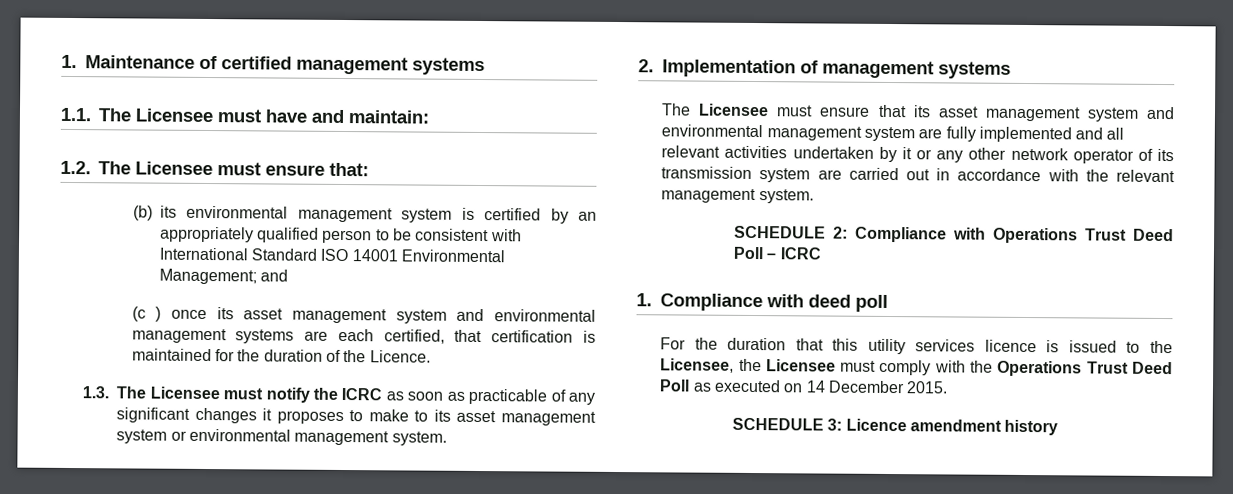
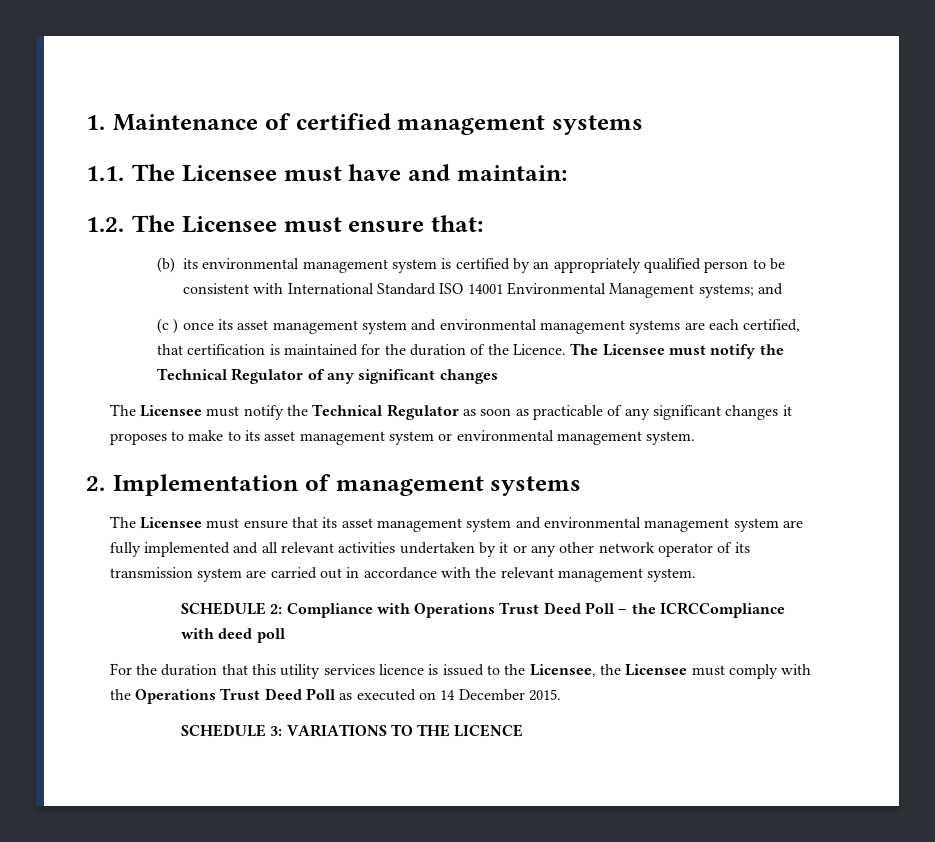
- (b) its environmental management system is certified by an appropriately qualified person to be consistent with International Standard ISO 14001 Environmental Management; and
+ (b) its environmental management system is certified by an appropriately qualified person to be consistent with International Standard ISO 14001 Environmental Management systems; and
- (c ) once its asset management system and environmental management systems are each certified, that certification is maintained for the duration of the Licence.
- 1.3. The Licensee must notify the ICRC as soon as practicable of any significant changes it proposes to make to its asset management system or environmental management system.
+ (c ) once its asset management system and environmental management systems are each certified, that certification is maintained for the duration of the Licence. The Licensee must notify the Technical Regulator of any significant changes
+ The Licensee must notify the Technical Regulator as soon as practicable of any significant changes it proposes to make to its asset management system or environmental management system.
- SCHEDULE 2: Compliance with Operations Trust Deed Poll – ICRC
- 1. Compliance with deed poll
+ SCHEDULE 2: Compliance with Operations Trust Deed Poll – the ICRCCompliance with deed poll
- SCHEDULE 3: Licence amendment history
+ SCHEDULE 3: VARIATIONS TO THE LICENCE

